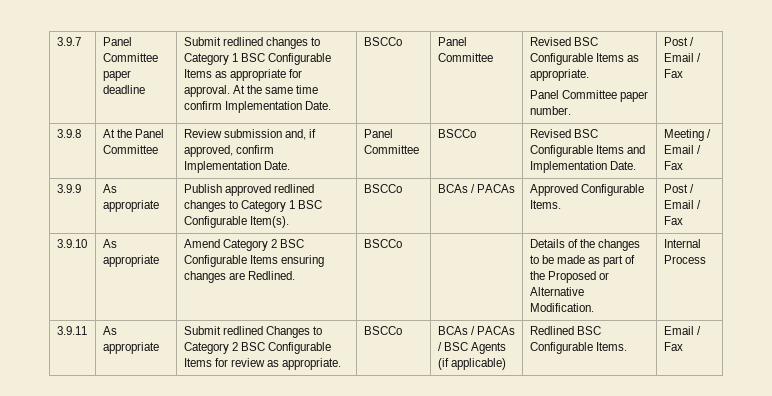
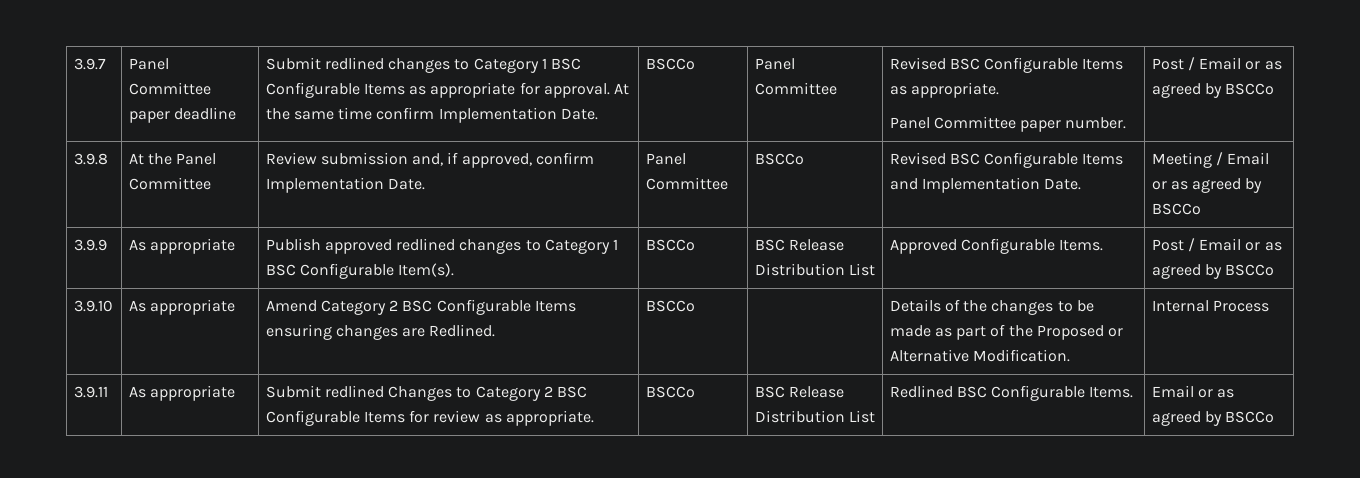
- Panel Committee paper number. | Post / Email / Fax
+ Panel Committee paper number. | Post / Email or as agreed by BSCCo
- 3.9.8 | At the Panel Committee | Review submission and, if approved, confirm Implementation Date. | Panel Committee | BSCCo | Revised BSC Configurable Items and Implementation Date. | Meeting / Email / Fax
+ 3.9.8 | At the Panel Committee | Review submission and, if approved, confirm Implementation Date. | Panel Committee | BSCCo | Revised BSC Configurable Items and Implementation Date. | Meeting / Email or as agreed by BSCCo
- 3.9.9 | As appropriate | Publish approved redlined changes to Category 1 BSC Configurable Item(s). | BSCCo | BCAs / PACAs | Approved Configurable Items. | Post / Email / Fax
+ 3.9.9 | As appropriate | Publish approved redlined changes to Category 1 BSC Configurable Item(s). | BSCCo | BSC Release Distribution List | Approved Configurable Items. | Post / Email or as agreed by BSCCo
- 3.9.11 | As appropriate | Submit redlined Changes to Category 2 BSC Configurable Items for review as appropriate. | BSCCo | BCAs / PACAs / BSC Agents (if applicable) | Redlined BSC Configurable Items. | Email / Fax
+ 3.9.11 | As appropriate | Submit redlined Changes to Category 2 BSC Configurable Items for review as appropriate. | BSCCo | BSC Release Distribution List | Redlined BSC Configurable Items. | Email or as agreed by BSCCo

